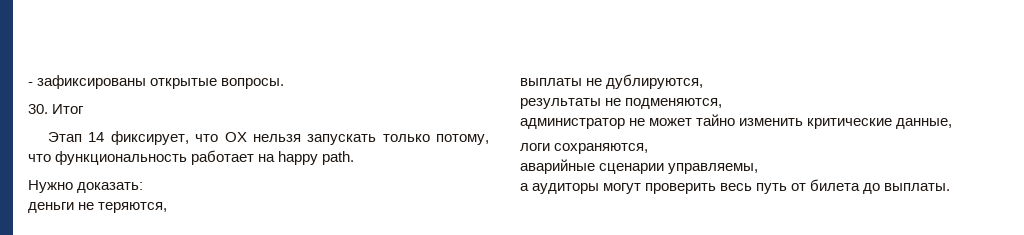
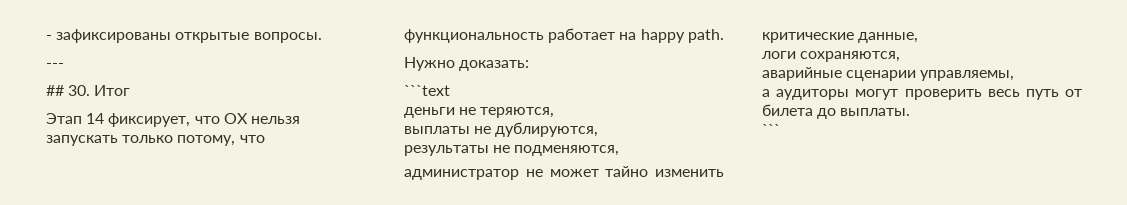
- 30. Итог
+ ---
+ ## 30. Итог
+ ```text
+ ```

